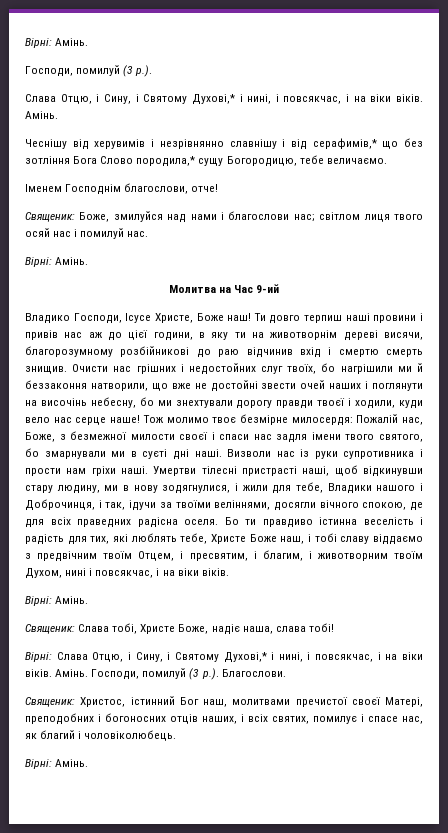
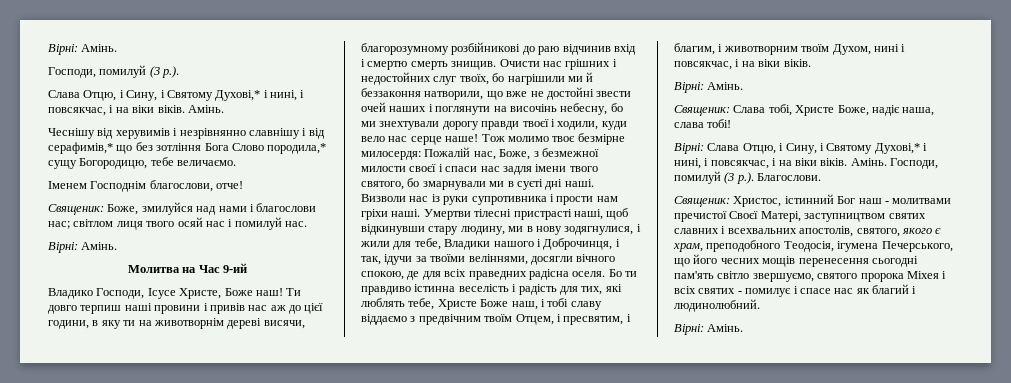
- Священик: Христос, істинний Бог наш, молитвами пречистої своєї Матері, преподобних і богоносних отців наших, і всіх святих, помилує і спасе нас, як благий і чоловіколюбець.
+ Священик: Христос, істинний Бог наш - молитвами пречистої Своєї Матері, заступництвом святих славних і всехвальних апостолів, святого, якого є храм, преподобного Теодосія, ігумена Печерського, що його чесних мощів перенесення сьогодні пам'ять світло звершуємо, святого пророка Міхея і всіх святих - помилує і спасе нас як благий і людинолюбний.

